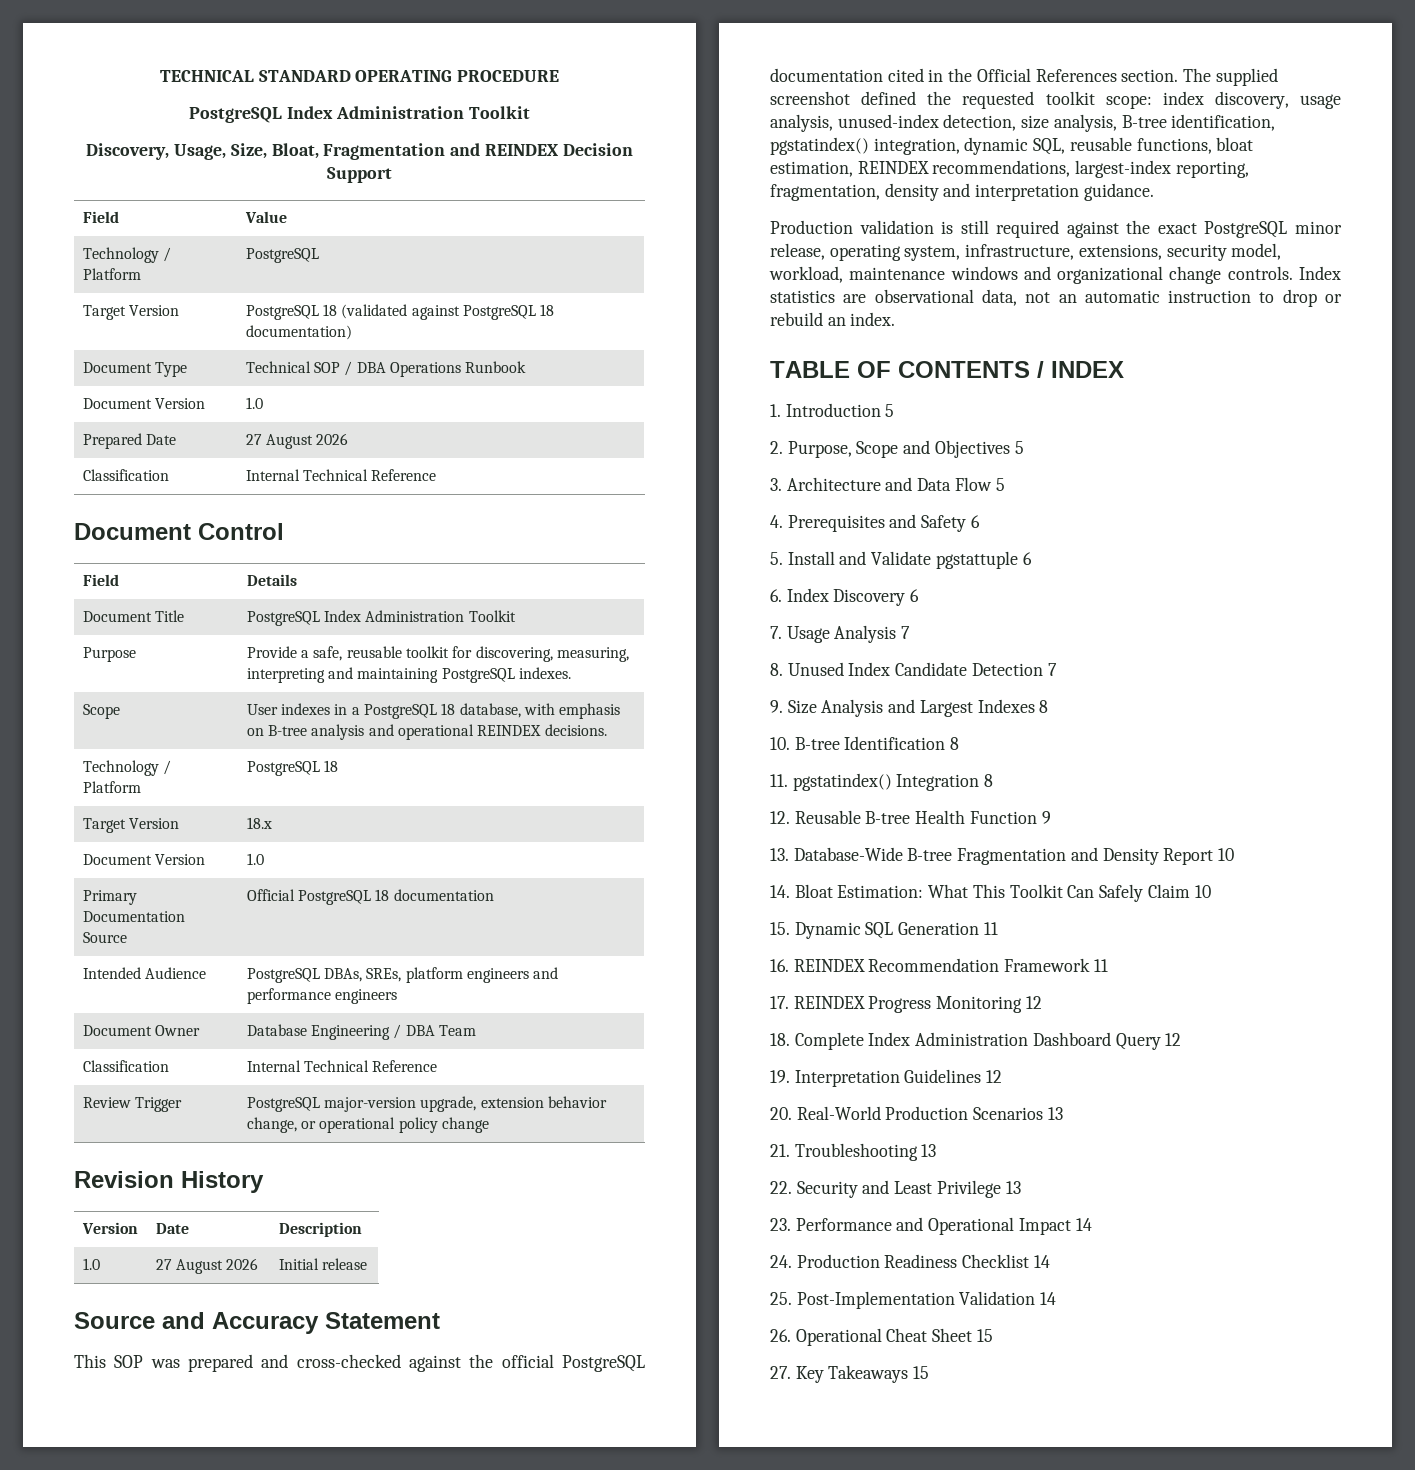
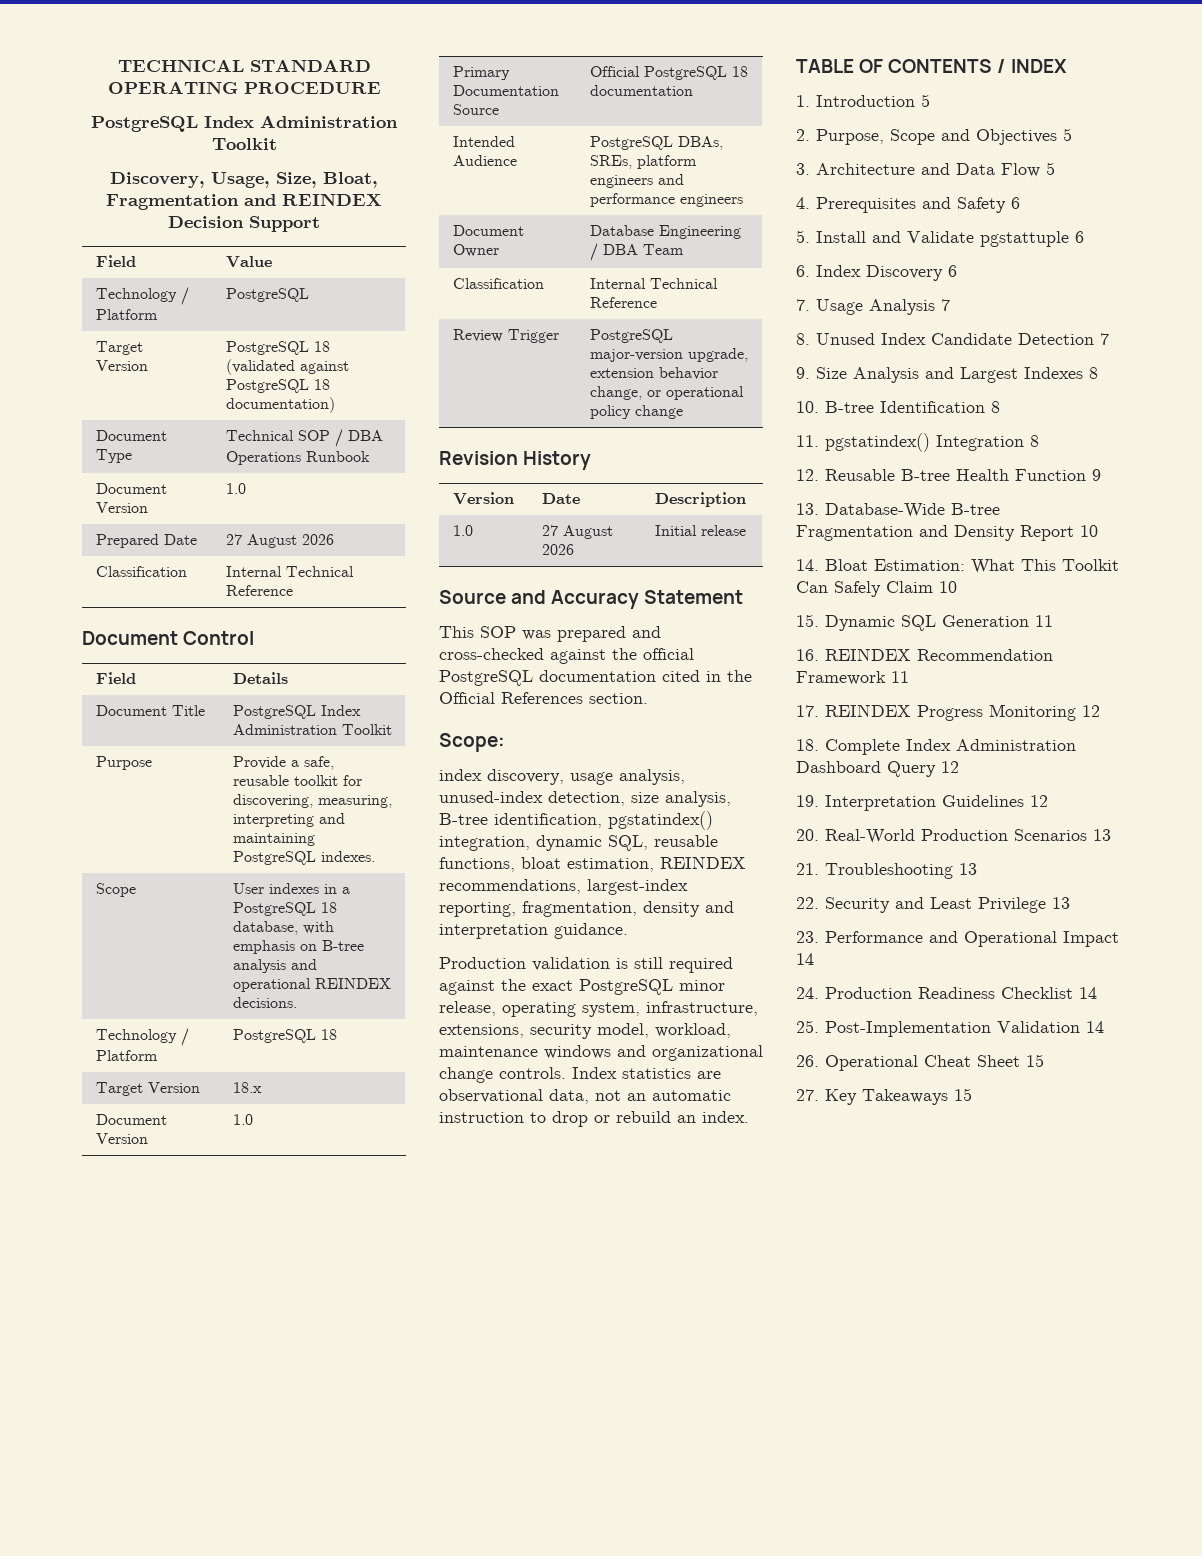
- This SOP was prepared and cross-checked against the official PostgreSQL documentation cited in the Official References section. The supplied screenshot defined the requested toolkit scope: index discovery, usage analysis, unused-index detection, size analysis, B-tree identification, pgstatindex() integration, dynamic SQL, reusable functions, bloat estimation, REINDEX recommendations, largest-index reporting, fragmentation, density and interpretation guidance.
+ This SOP was prepared and cross-checked against the official PostgreSQL documentation cited in the Official References section.
+ Scope:
+ index discovery, usage analysis, unused-index detection, size analysis, B-tree identification, pgstatindex() integration, dynamic SQL, reusable functions, bloat estimation, REINDEX recommendations, largest-index reporting, fragmentation, density and interpretation guidance.

